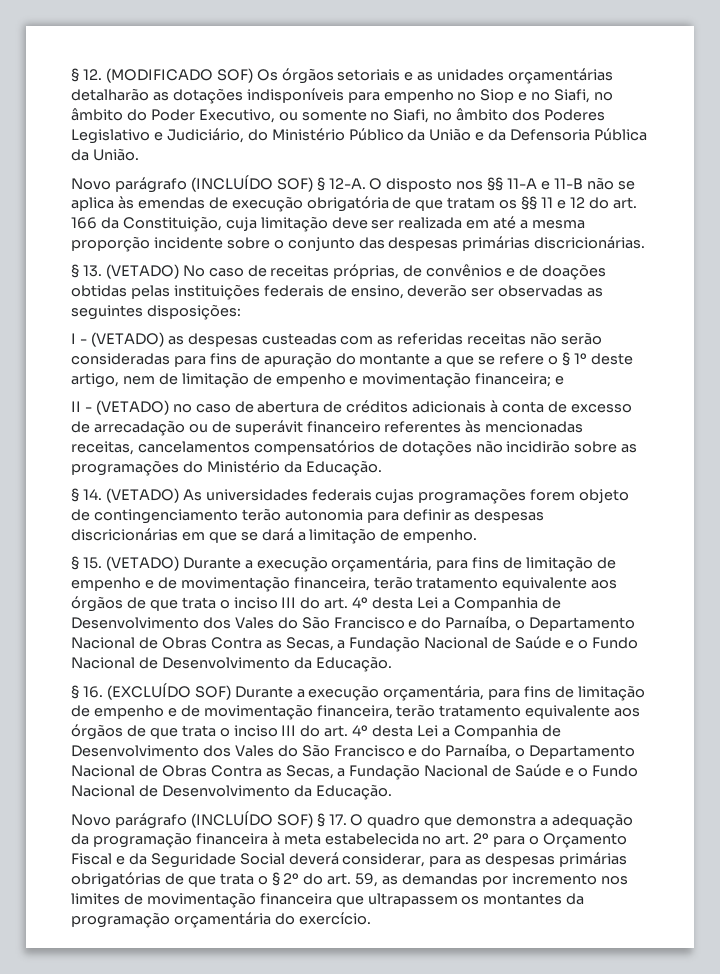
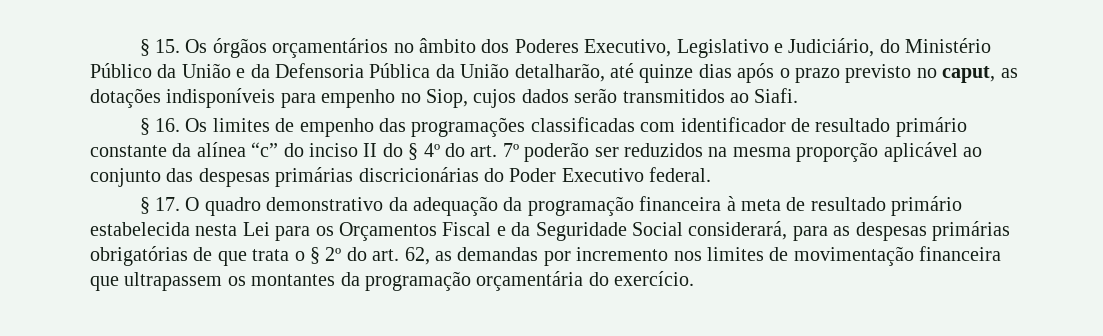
- § 12. (MODIFICADO SOF) Os órgãos setoriais e as unidades orçamentárias detalharão as dotações indisponíveis para empenho no Siop e no Siafi, no âmbito do Poder Executivo, ou somente no Siafi, no âmbito dos Poderes Legislativo e Judiciário, do Ministério Público da União e da Defensoria Pública da União.
- Novo parágrafo (INCLUÍDO SOF) § 12-A. O disposto nos §§ 11-A e 11-B não se aplica às emendas de execução obrigatória de que tratam os §§ 11 e 12 do art. 166 da Constituição, cuja limitação deve ser realizada em até a mesma proporção incidente sobre o conjunto das despesas primárias discricionárias.
- § 13. (VETADO) No caso de receitas próprias, de convênios e de doações obtidas pelas instituições federais de ensino, deverão ser observadas as seguintes disposições:
- I - (VETADO) as despesas custeadas com as referidas receitas não serão consideradas para fins de apuração do montante a que se refere o § 1º deste artigo, nem de limitação de empenho e movimentação financeira; e
- II - (VETADO) no caso de abertura de créditos adicionais à conta de excesso de arrecadação ou de superávit financeiro referentes às mencionadas receitas, cancelamentos compensatórios de dotações não incidirão sobre as programações do Ministério da Educação.
- § 14. (VETADO) As universidades federais cujas programações forem objeto de contingenciamento terão autonomia para definir as despesas discricionárias em que se dará a limitação de empenho.
- § 15. (VETADO) Durante a execução orçamentária, para fins de limitação de empenho e de movimentação financeira, terão tratamento equivalente aos órgãos de que trata o inciso III do art. 4º desta Lei a Companhia de Desenvolvimento dos Vales do São Francisco e do Parnaíba, o Departamento Nacional de Obras Contra as Secas, a Fundação Nacional de Saúde e o Fundo Nacional de Desenvolvimento da Educação.
- § 16. (EXCLUÍDO SOF) Durante a execução orçamentária, para fins de limitação de empenho e de movimentação financeira, terão tratamento equivalente aos órgãos de que trata o inciso III do art. 4º desta Lei a Companhia de Desenvolvimento dos Vales do São Francisco e do Parnaíba, o Departamento Nacional de Obras Contra as Secas, a Fundação Nacional de Saúde e o Fundo Nacional de Desenvolvimento da Educação.
- Novo parágrafo (INCLUÍDO SOF) § 17. O quadro que demonstra a adequação da programação financeira à meta estabelecida no art. 2º para o Orçamento Fiscal e da Seguridade Social deverá considerar, para as despesas primárias obrigatórias de que trata o § 2º do art. 59, as demandas por incremento nos limites de movimentação financeira que ultrapassem os montantes da programação orçamentária do exercício.
+ § 15. Os órgãos orçamentários no âmbito dos Poderes Executivo, Legislativo e Judiciário, do Ministério Público da União e da Defensoria Pública da União detalharão, até quinze dias após o prazo previsto no caput, as dotações indisponíveis para empenho no Siop, cujos dados serão transmitidos ao Siafi.
+ § 16. Os limites de empenho das programações classificadas com identificador de resultado primário constante da alínea “c” do inciso II do § 4º do art. 7º poderão ser reduzidos na mesma proporção aplicável ao conjunto das despesas primárias discricionárias do Poder Executivo federal.
+ § 17. O quadro demonstrativo da adequação da programação financeira à meta de resultado primário estabelecida nesta Lei para os Orçamentos Fiscal e da Seguridade Social considerará, para as despesas primárias obrigatórias de que trata o § 2º do art. 62, as demandas por incremento nos limites de movimentação financeira que ultrapassem os montantes da programação orçamentária do exercício.

